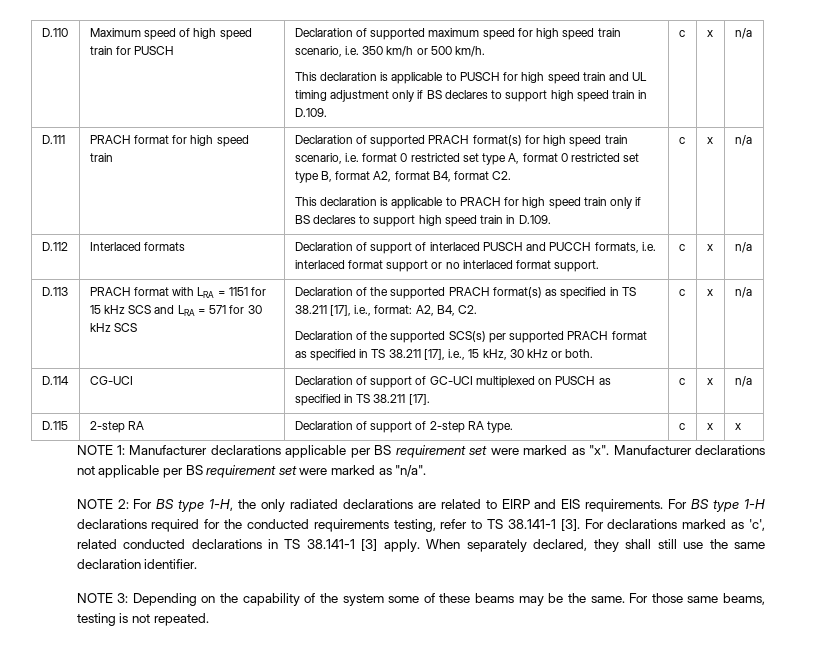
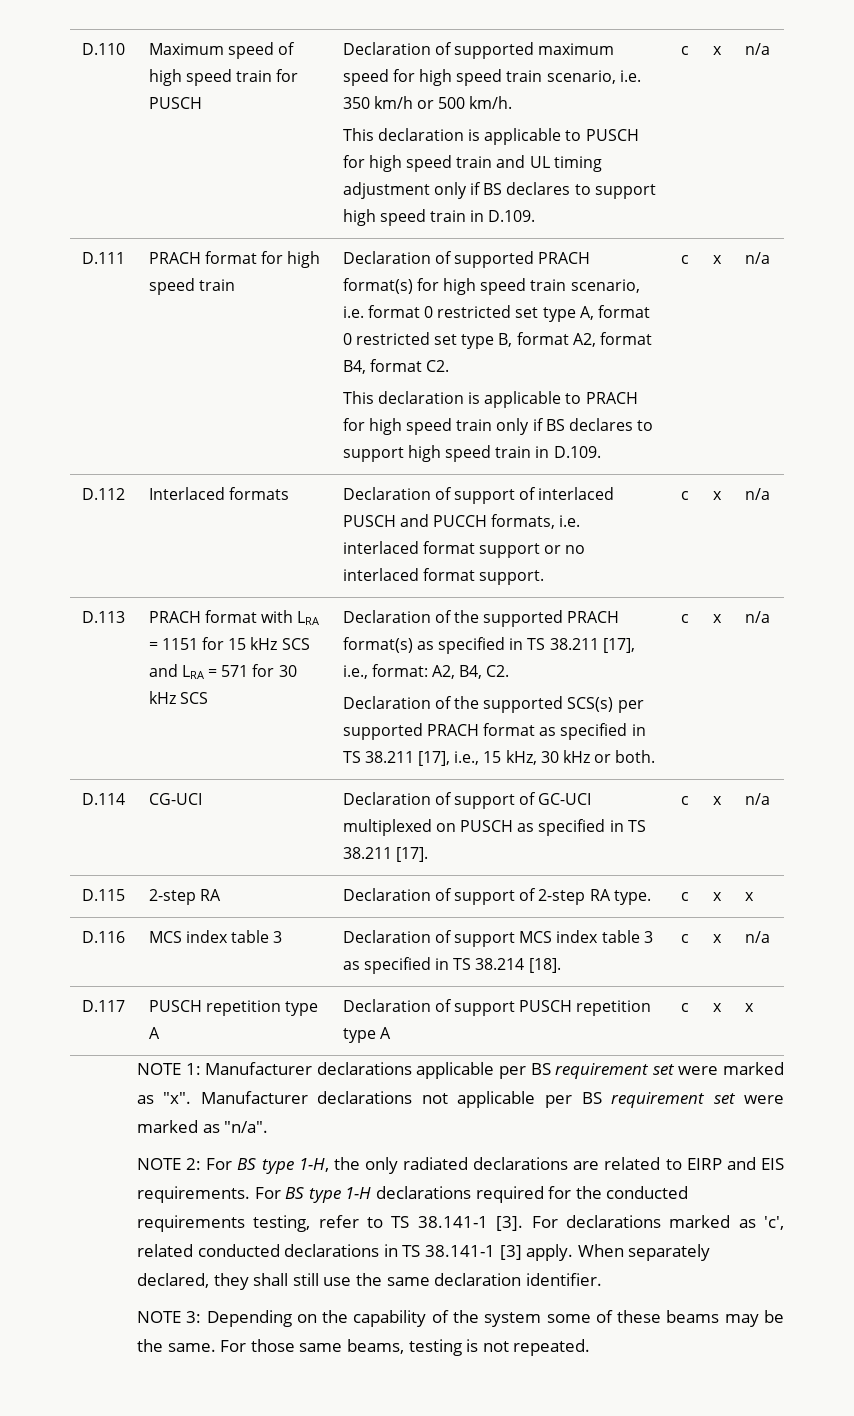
+ D.116 | MCS index table 3 | Declaration of support MCS index table 3 as specified in TS 38.214 [18]. | c | x | n/a
+ D.117 | PUSCH repetition type A | Declaration of support PUSCH repetition type A | c | x | x

